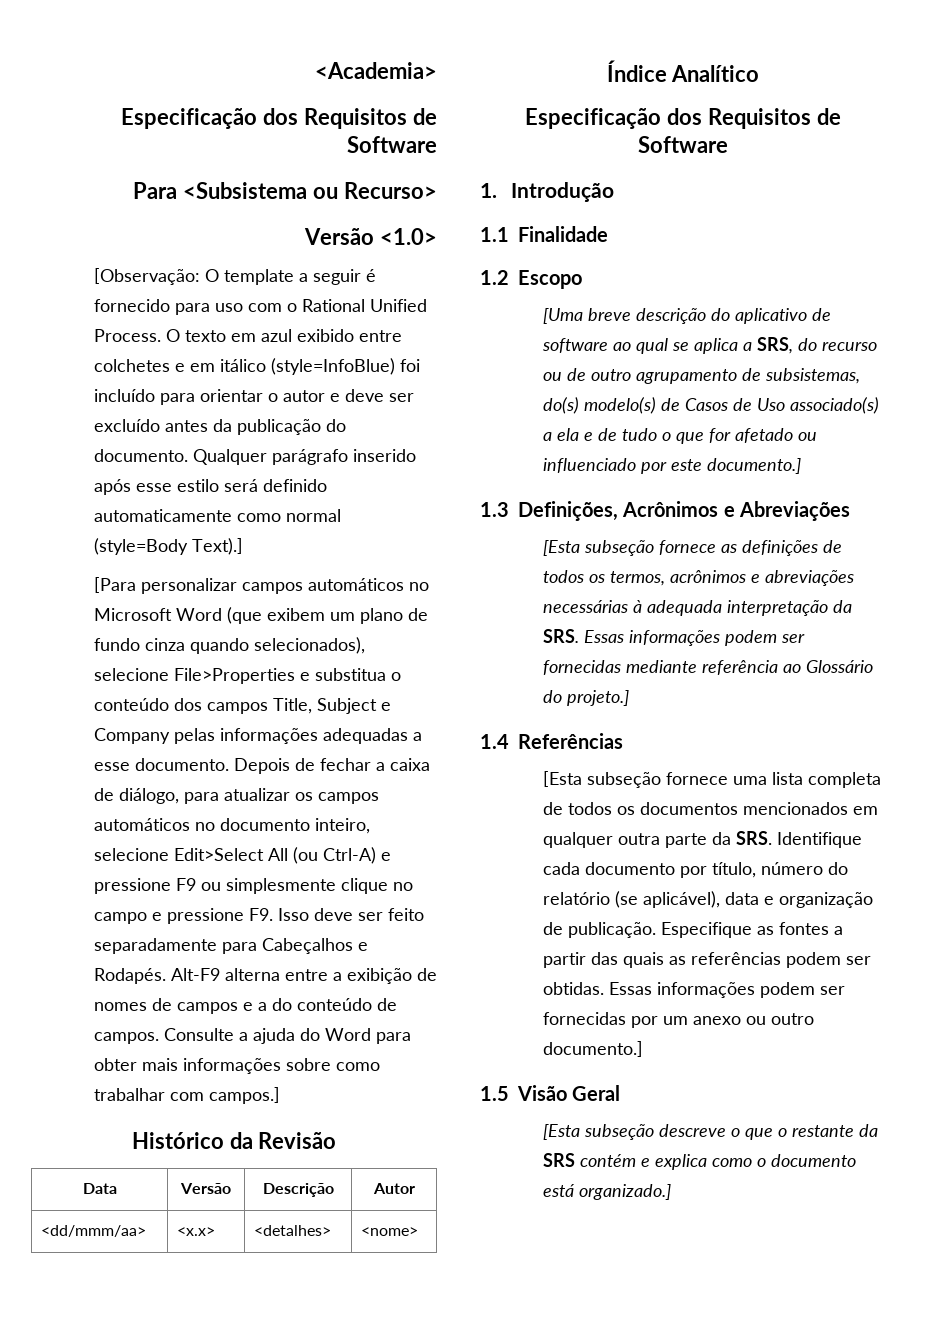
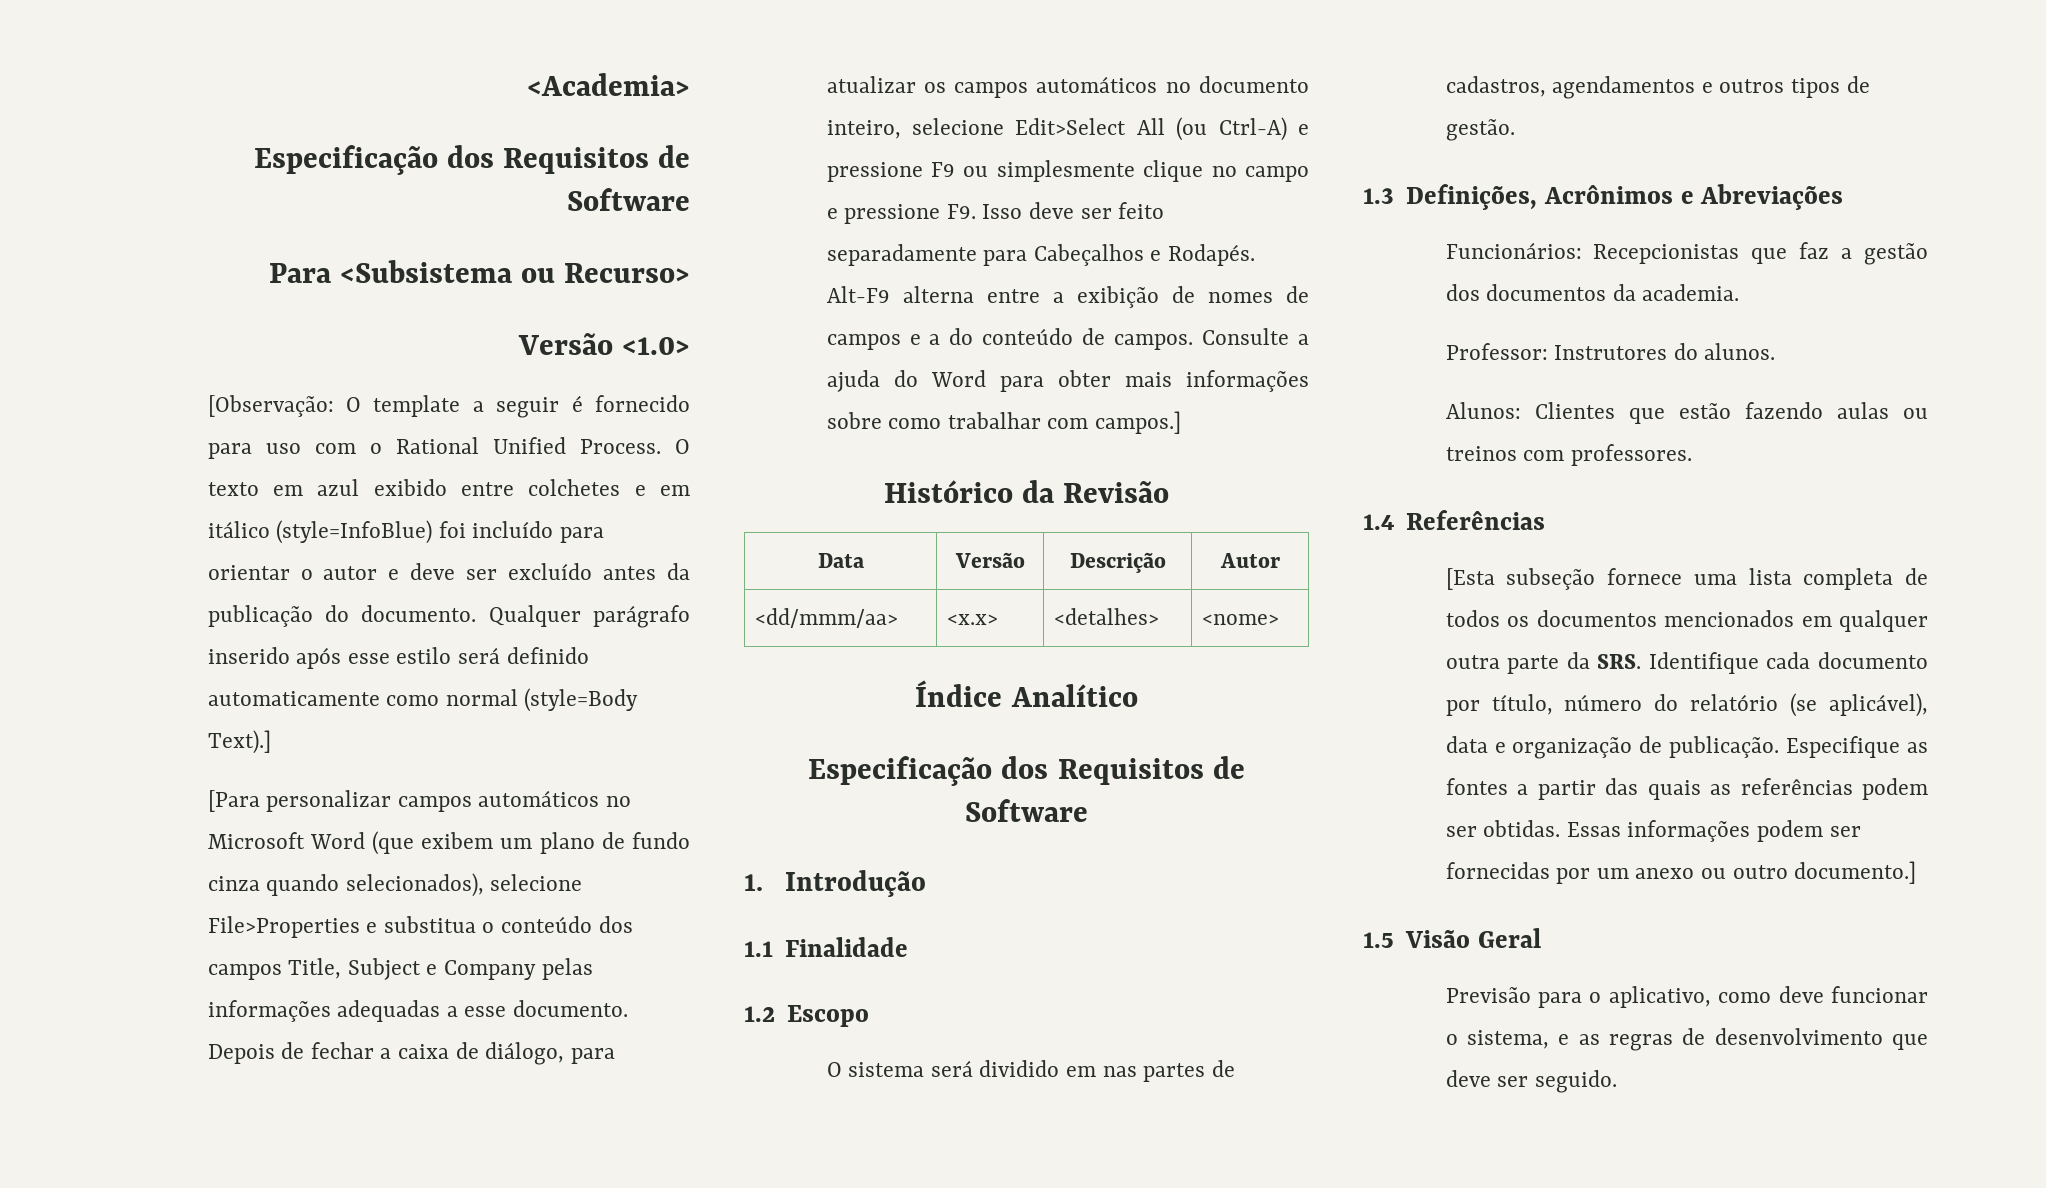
- [Uma breve descrição do aplicativo de software ao qual se aplica a SRS, do recurso ou de outro agrupamento de subsistemas, do(s) modelo(s) de Casos de Uso associado(s) a ela e de tudo o que for afetado ou influenciado por este documento.]
+ O sistema será dividido em nas partes de cadastros, agendamentos e outros tipos de gestão.
- [Esta subseção fornece as definições de todos os termos, acrônimos e abreviações necessárias à adequada interpretação da SRS. Essas informações podem ser fornecidas mediante referência ao Glossário do projeto.]
+ Funcionários: Recepcionistas que faz a gestão dos documentos da academia.
+ Professor: Instrutores do alunos.
+ Alunos: Clientes que estão fazendo aulas ou treinos com professores.
- [Esta subseção descreve o que o restante da SRS contém e explica como o documento está organizado.]
+ Previsão para o aplicativo, como deve funcionar o sistema, e as regras de desenvolvimento que deve ser seguido.

